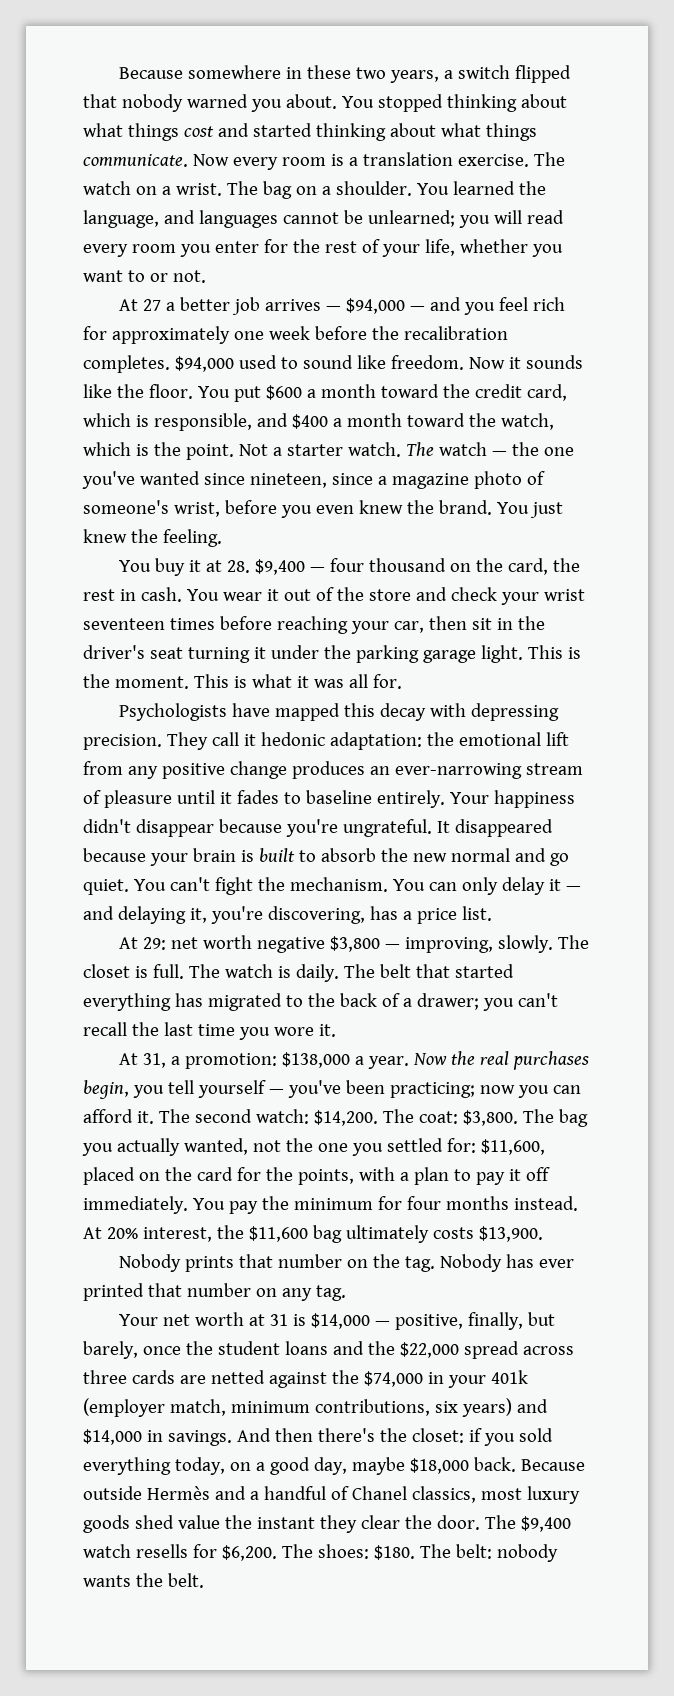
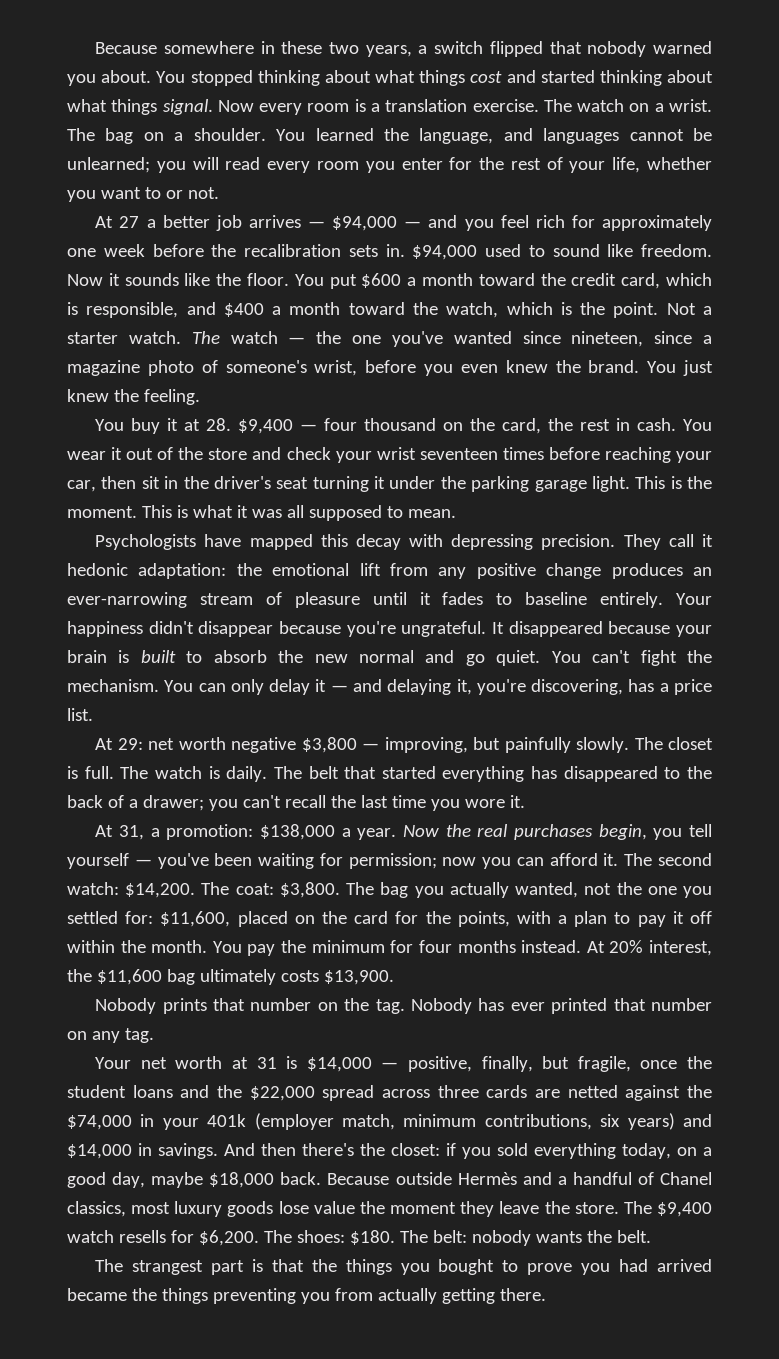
- You stopped thinking about what things cost and started thinking about what things communicate.
+ You stopped thinking about what things cost and started thinking about what things signal.
- At 27 a better job arrives — $94,000 — and you feel rich for approximately one week before the recalibration completes.
+ At 27 a better job arrives — $94,000 — and you feel rich for approximately one week before the recalibration sets in.
- This is what it was all for.
+ This is what it was all supposed to mean.
- At 29: net worth negative $3,800 — improving, slowly.
+ At 29: net worth negative $3,800 — improving, but painfully slowly.
- The belt that started everything has migrated to the back of a drawer; you can't recall the last time you wore it.
+ The belt that started everything has disappeared to the back of a drawer; you can't recall the last time you wore it.
- Now the real purchases begin, you tell yourself — you've been practicing; now you can afford it.
+ Now the real purchases begin, you tell yourself — you've been waiting for permission; now you can afford it.
- The bag you actually wanted, not the one you settled for: $11,600, placed on the card for the points, with a plan to pay it off immediately.
+ The bag you actually wanted, not the one you settled for: $11,600, placed on the card for the points, with a plan to pay it off within the month.
- Your net worth at 31 is $14,000 — positive, finally, but barely, once the student loans and the $22,000 spread across three cards are netted against the $74,000 in your 401k (employer match, minimum contributions, six years) and $14,000 in savings.
+ Your net worth at 31 is $14,000 — positive, finally, but fragile, once the student loans and the $22,000 spread across three cards are netted against the $74,000 in your 401k (employer match, minimum contributions, six years) and $14,000 in savings.
- Because outside Hermès and a handful of Chanel classics, most luxury goods shed value the instant they clear the door.
+ Because outside Hermès and a handful of Chanel classics, most luxury goods lose value the moment they leave the store.
+ The strangest part is that the things you bought to prove you had arrived became the things preventing you from actually getting there.

